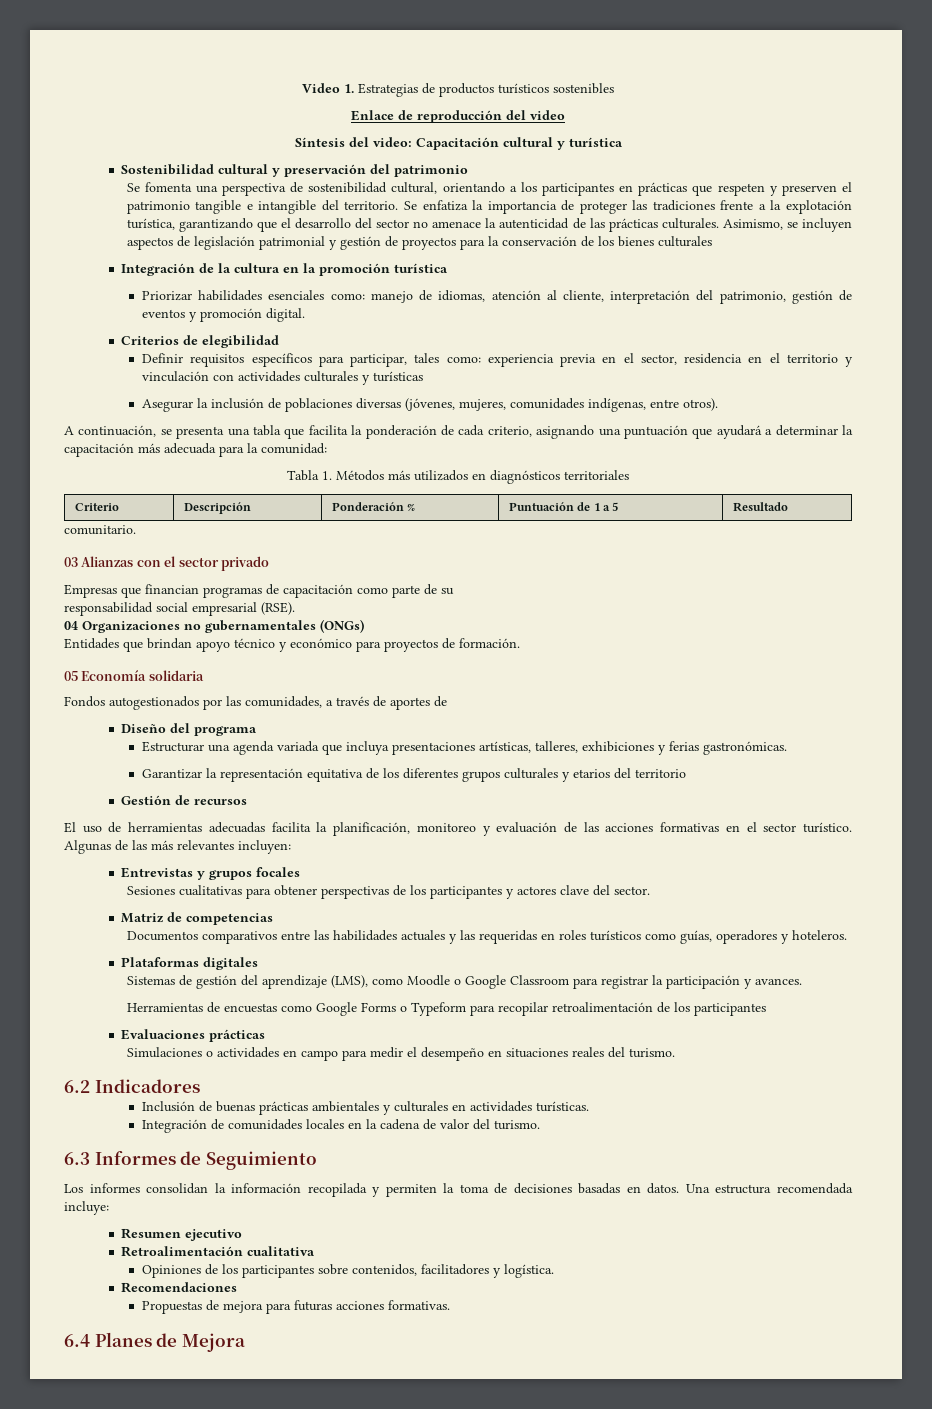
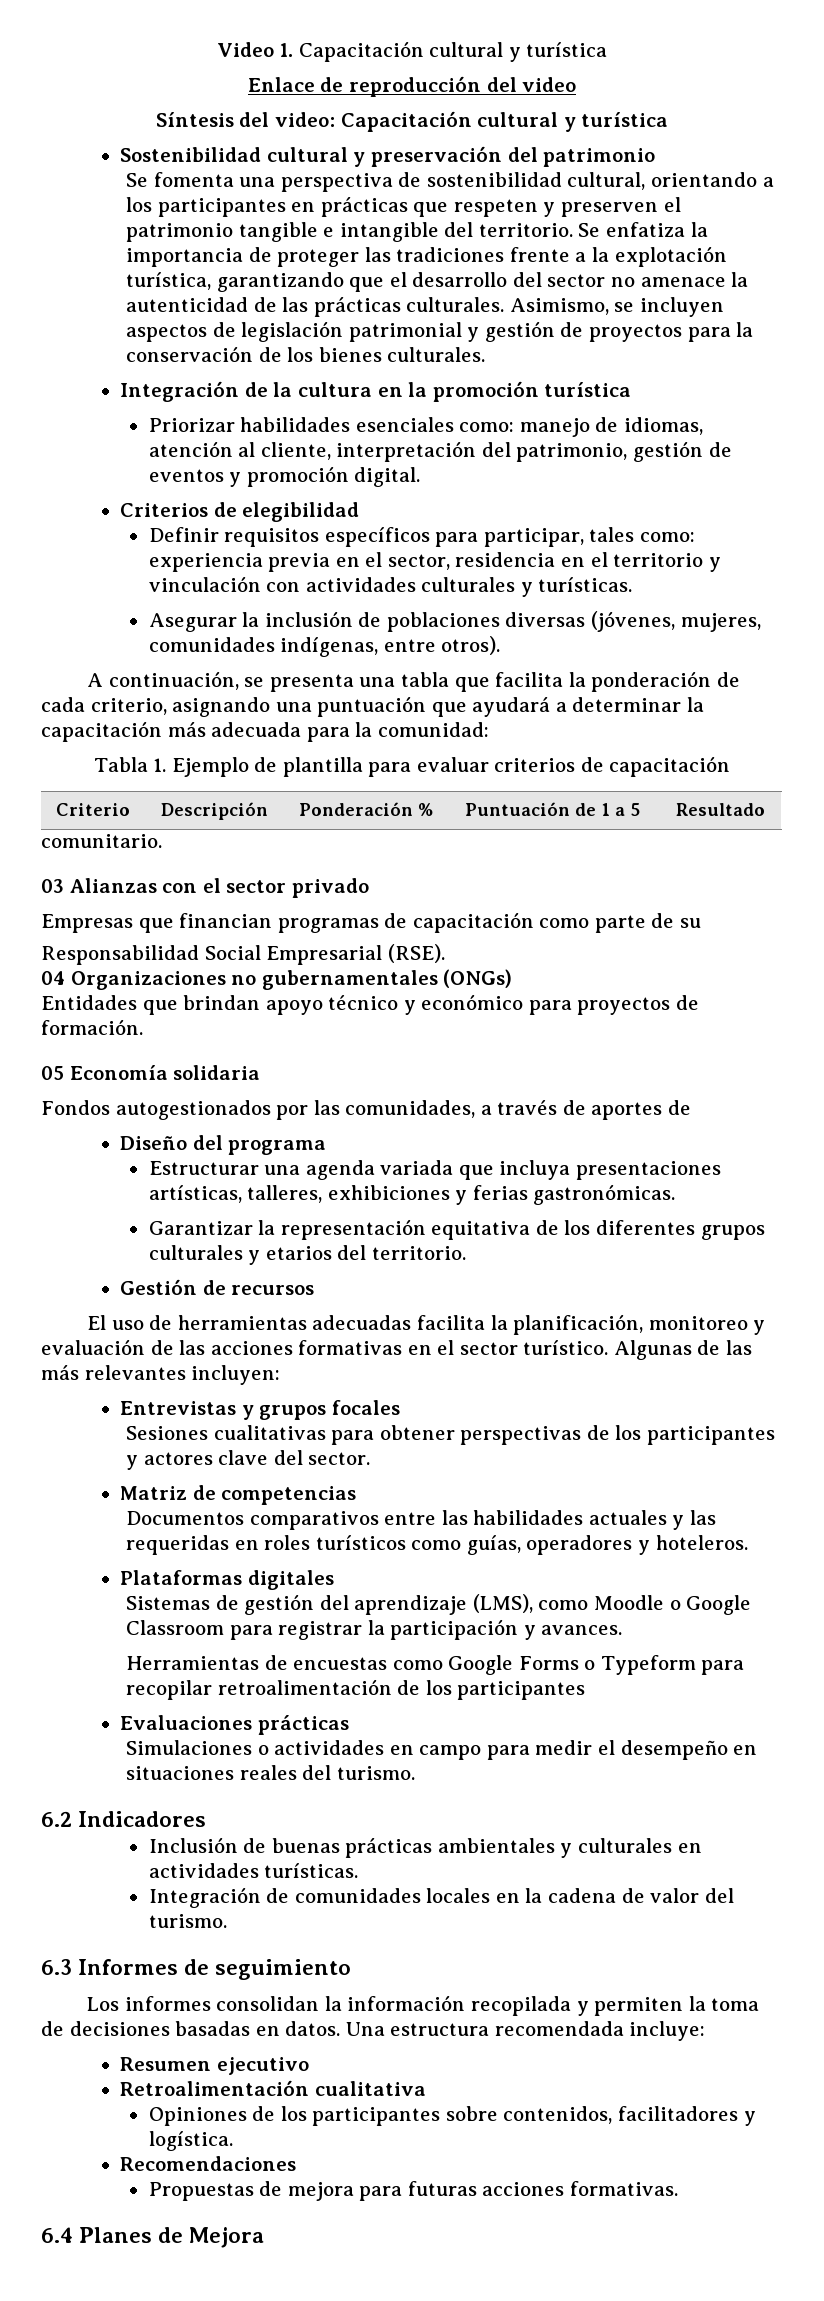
- Video 1. Estrategias de productos turísticos sostenibles
+ Video 1. Capacitación cultural y turística
- Asimismo, se incluyen aspectos de legislación patrimonial y gestión de proyectos para la conservación de los bienes culturales
+ Asimismo, se incluyen aspectos de legislación patrimonial y gestión de proyectos para la conservación de los bienes culturales.
- Definir requisitos específicos para participar, tales como: experiencia previa en el sector, residencia en el territorio y vinculación con actividades culturales y turísticas
+ Definir requisitos específicos para participar, tales como: experiencia previa en el sector, residencia en el territorio y vinculación con actividades culturales y turísticas.
- Tabla 1. Métodos más utilizados en diagnósticos territoriales
+ Tabla 1. Ejemplo de plantilla para evaluar criterios de capacitación
- responsabilidad social empresarial (RSE).
+ Responsabilidad Social Empresarial (RSE).
- Garantizar la representación equitativa de los diferentes grupos culturales y etarios del territorio
+ Garantizar la representación equitativa de los diferentes grupos culturales y etarios del territorio.
- 6.3 Informes de Seguimiento
+ 6.3 Informes de seguimiento

